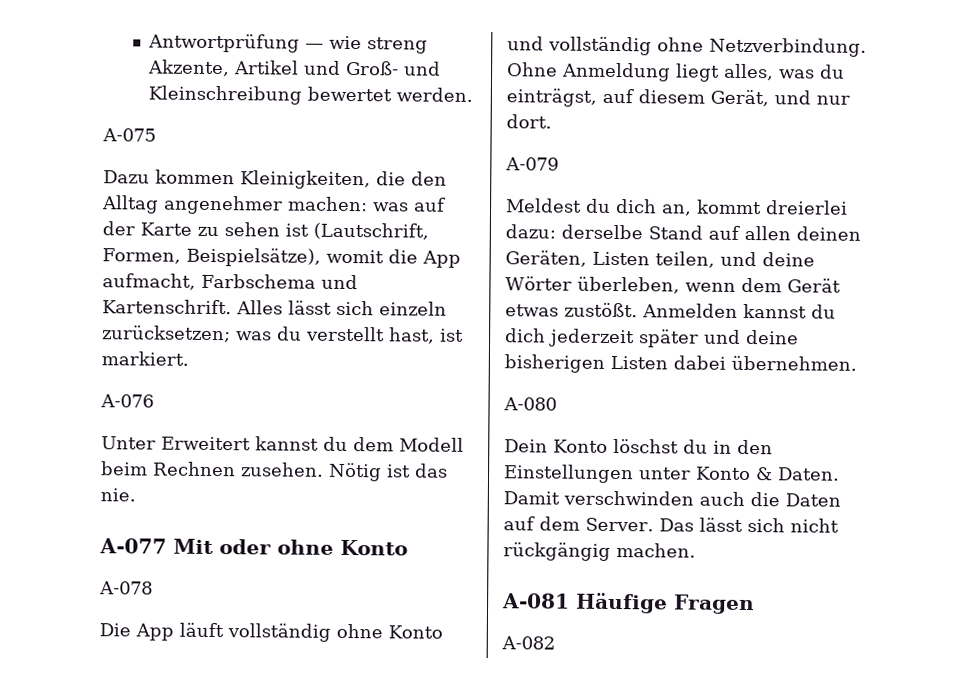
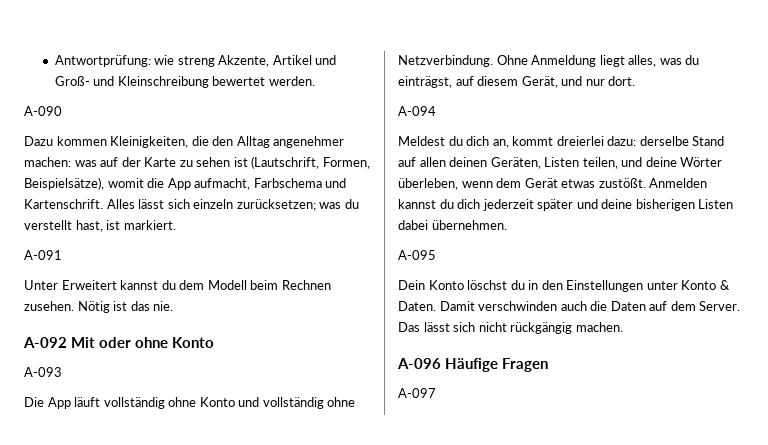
- Antwortprüfung — wie streng Akzente, Artikel und Groß- und Kleinschreibung bewertet werden.
+ Antwortprüfung: wie streng Akzente, Artikel und Groß- und Kleinschreibung bewertet werden.
- A-075
+ A-090
- A-076
+ A-091
- A-077 Mit oder ohne Konto
+ A-092 Mit oder ohne Konto
- A-078
+ A-093
- A-079
+ A-094
- A-080
+ A-095
- A-081 Häufige Fragen
+ A-096 Häufige Fragen
- A-082
+ A-097

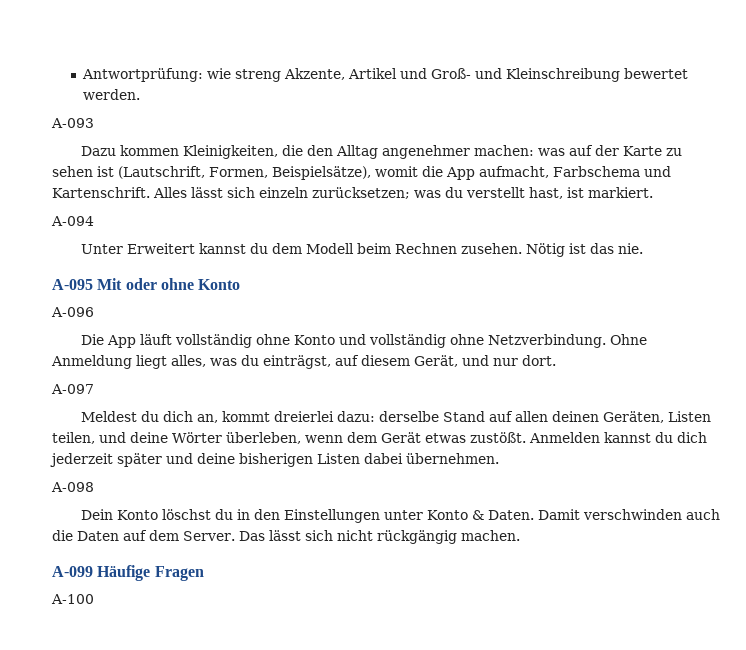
- A-090
+ A-093
- A-091
+ A-094
- A-092 Mit oder ohne Konto
+ A-095 Mit oder ohne Konto
- A-093
+ A-096
- A-094
+ A-097
- A-095
+ A-098
- A-096 Häufige Fragen
+ A-099 Häufige Fragen
- A-097
+ A-100

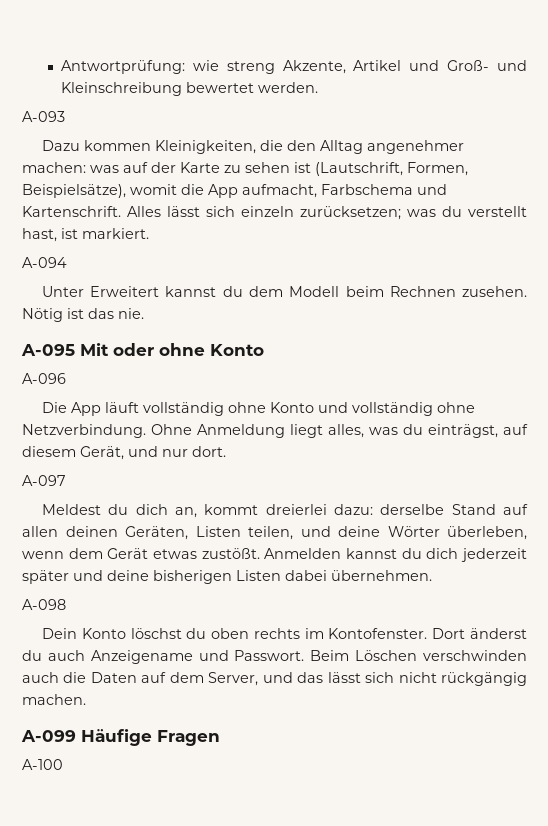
- Dein Konto löschst du in den Einstellungen unter Konto & Daten. Damit verschwinden auch die Daten auf dem Server. Das lässt sich nicht rückgängig machen.
+ Dein Konto löschst du oben rechts im Kontofenster. Dort änderst du auch Anzeigename und Passwort. Beim Löschen verschwinden auch die Daten auf dem Server, und das lässt sich nicht rückgängig machen.

